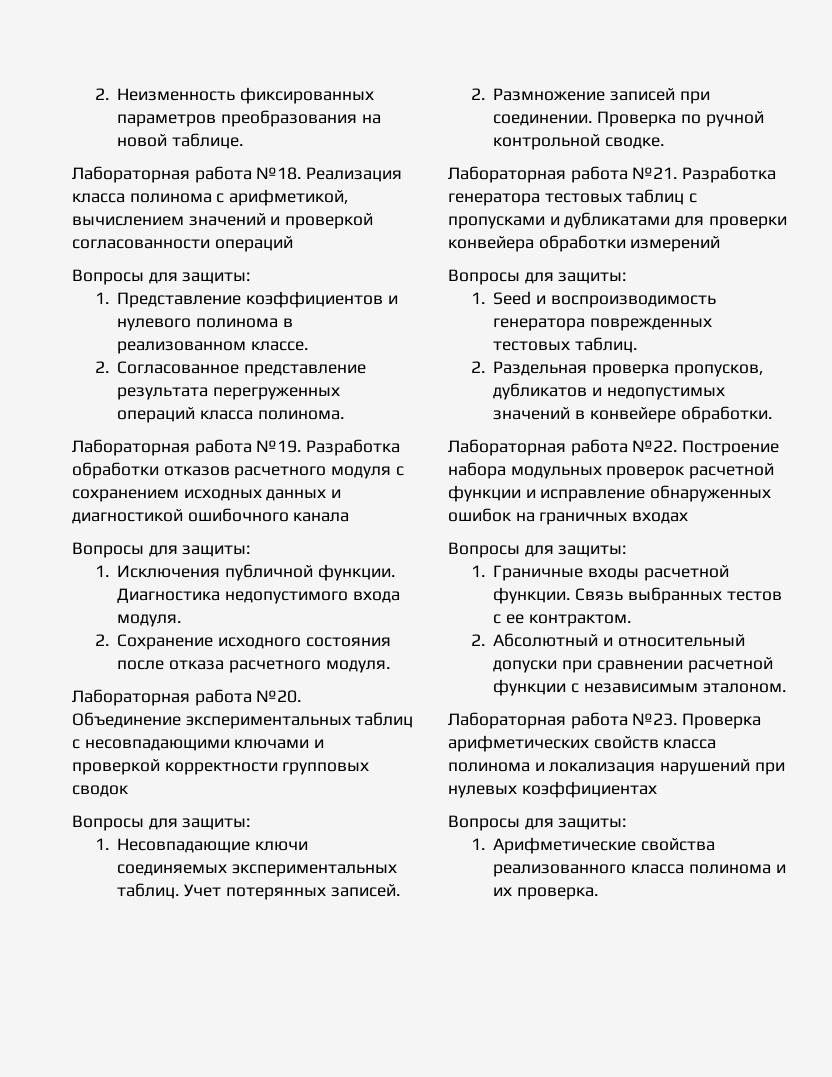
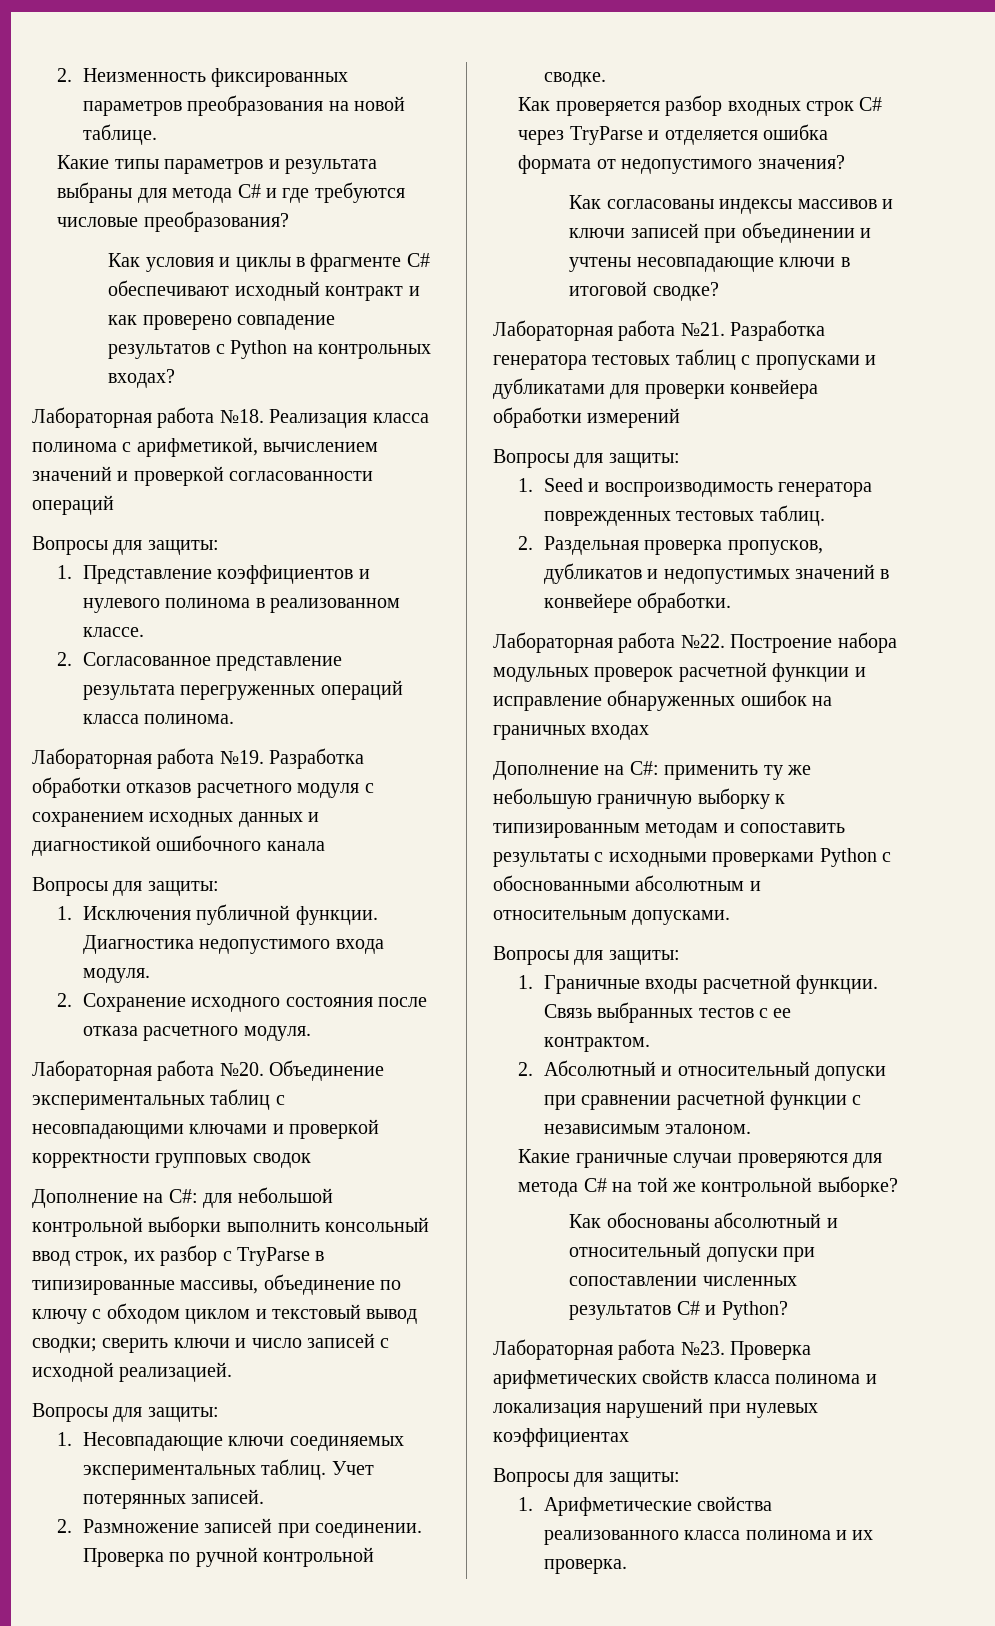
+ Какие типы параметров и результата выбраны для метода C# и где требуются числовые преобразования?
+ Как условия и циклы в фрагменте C# обеспечивают исходный контракт и как проверено совпадение результатов с Python на контрольных входах?
+ Дополнение на C#: для небольшой контрольной выборки выполнить консольный ввод строк, их разбор с TryParse в типизированные массивы, объединение по ключу с обходом циклом и текстовый вывод сводки; сверить ключи и число записей с исходной реализацией.
+ Как проверяется разбор входных строк C# через TryParse и отделяется ошибка формата от недопустимого значения?
+ Как согласованы индексы массивов и ключи записей при объединении и учтены несовпадающие ключи в итоговой сводке?
+ Дополнение на C#: применить ту же небольшую граничную выборку к типизированным методам и сопоставить результаты с исходными проверками Python с обоснованными абсолютным и относительным допусками.
+ Какие граничные случаи проверяются для метода C# на той же контрольной выборке?
+ Как обоснованы абсолютный и относительный допуски при сопоставлении численных результатов C# и Python?

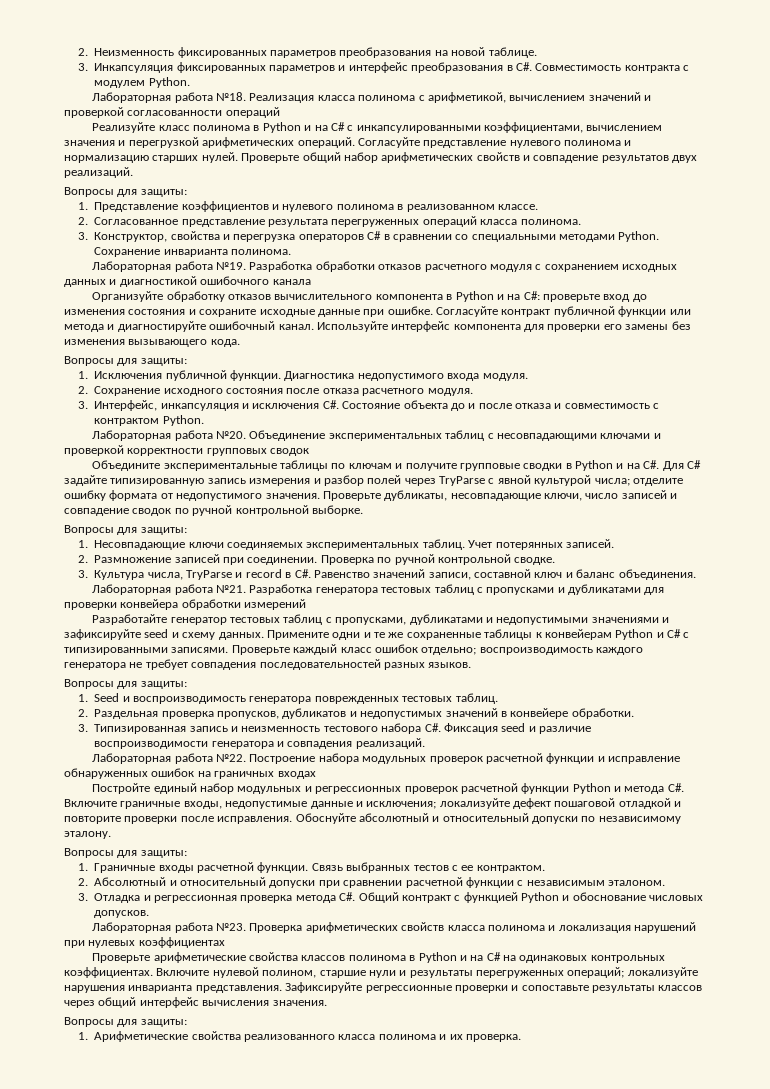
- Какие типы параметров и результата выбраны для метода C# и где требуются числовые преобразования?
- Как условия и циклы в фрагменте C# обеспечивают исходный контракт и как проверено совпадение результатов с Python на контрольных входах?
+ 3. Инкапсуляция фиксированных параметров и интерфейс преобразования в C#. Совместимость контракта с модулем Python.
+ Реализуйте класс полинома в Python и на C# с инкапсулированными коэффициентами, вычислением значения и перегрузкой арифметических операций. Согласуйте представление нулевого полинома и нормализацию старших нулей. Проверьте общий набор арифметических свойств и совпадение результатов двух реализаций.
+ 3. Конструктор, свойства и перегрузка операторов C# в сравнении со специальными методами Python. Сохранение инварианта полинома.
+ Организуйте обработку отказов вычислительного компонента в Python и на C#: проверьте вход до изменения состояния и сохраните исходные данные при ошибке. Согласуйте контракт публичной функции или метода и диагностируйте ошибочный канал. Используйте интерфейс компонента для проверки его замены без изменения вызывающего кода.
+ 3. Интерфейс, инкапсуляция и исключения C#. Состояние объекта до и после отказа и совместимость с контрактом Python.
- Дополнение на C#: для небольшой контрольной выборки выполнить консольный ввод строк, их разбор с TryParse в типизированные массивы, объединение по ключу с обходом циклом и текстовый вывод сводки; сверить ключи и число записей с исходной реализацией.
+ Объедините экспериментальные таблицы по ключам и получите групповые сводки в Python и на C#. Для C# задайте типизированную запись измерения и разбор полей через TryParse с явной культурой числа; отделите ошибку формата от недопустимого значения. Проверьте дубликаты, несовпадающие ключи, число записей и совпадение сводок по ручной контрольной выборке.
- Как проверяется разбор входных строк C# через TryParse и отделяется ошибка формата от недопустимого значения?
- Как согласованы индексы массивов и ключи записей при объединении и учтены несовпадающие ключи в итоговой сводке?
+ 3. Культура числа, TryParse и record в C#. Равенство значений записи, составной ключ и баланс объединения.
+ Разработайте генератор тестовых таблиц с пропусками, дубликатами и недопустимыми значениями и зафиксируйте seed и схему данных. Примените одни и те же сохраненные таблицы к конвейерам Python и C# с типизированными записями. Проверьте каждый класс ошибок отдельно; воспроизводимость каждого генератора не требует совпадения последовательностей разных языков.
+ 3. Типизированная запись и неизменность тестового набора C#. Фиксация seed и различие воспроизводимости генератора и совпадения реализаций.
- Дополнение на C#: применить ту же небольшую граничную выборку к типизированным методам и сопоставить результаты с исходными проверками Python с обоснованными абсолютным и относительным допусками.
+ Постройте единый набор модульных и регрессионных проверок расчетной функции Python и метода C#. Включите граничные входы, недопустимые данные и исключения; локализуйте дефект пошаговой отладкой и повторите проверки после исправления. Обоснуйте абсолютный и относительный допуски по независимому эталону.
- Какие граничные случаи проверяются для метода C# на той же контрольной выборке?
- Как обоснованы абсолютный и относительный допуски при сопоставлении численных результатов C# и Python?
+ 3. Отладка и регрессионная проверка метода C#. Общий контракт с функцией Python и обоснование числовых допусков.
+ Проверьте арифметические свойства классов полинома в Python и на C# на одинаковых контрольных коэффициентах. Включите нулевой полином, старшие нули и результаты перегруженных операций; локализуйте нарушения инварианта представления. Зафиксируйте регрессионные проверки и сопоставьте результаты классов через общий интерфейс вычисления значения.

